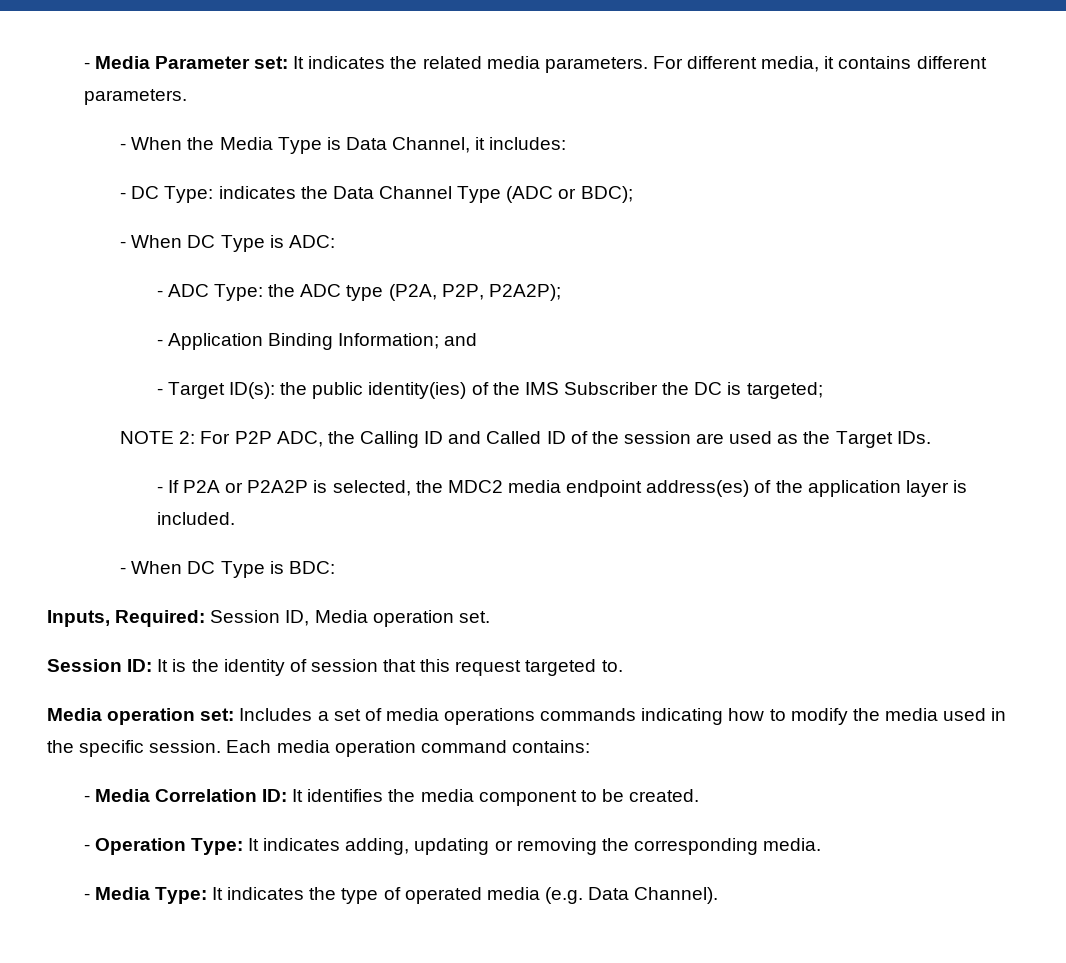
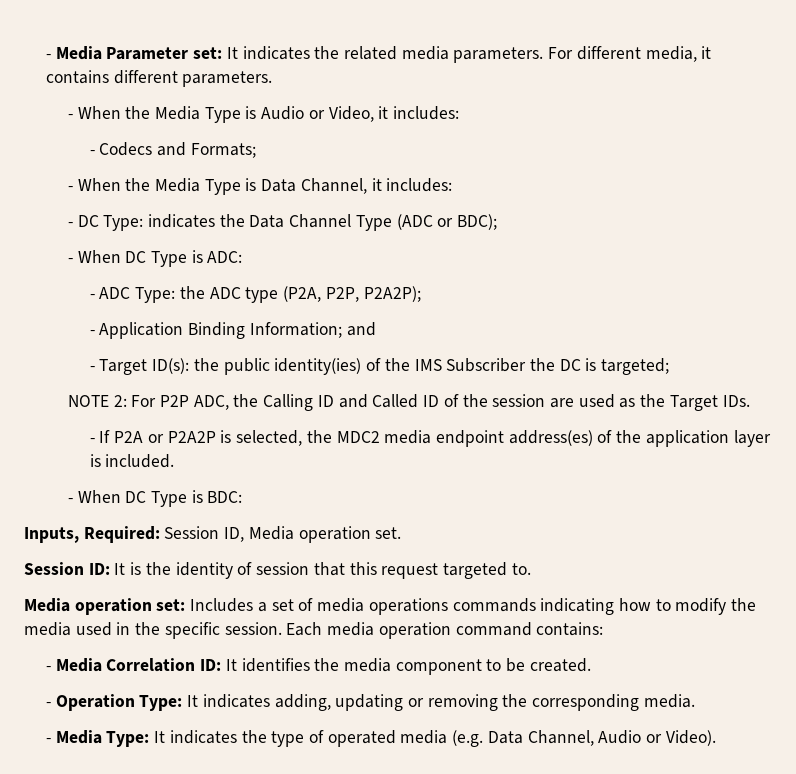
+ - When the Media Type is Audio or Video, it includes:
+ - Codecs and Formats;
- - Media Type: It indicates the type of operated media (e.g. Data Channel).
+ - Media Type: It indicates the type of operated media (e.g. Data Channel, Audio or Video).

